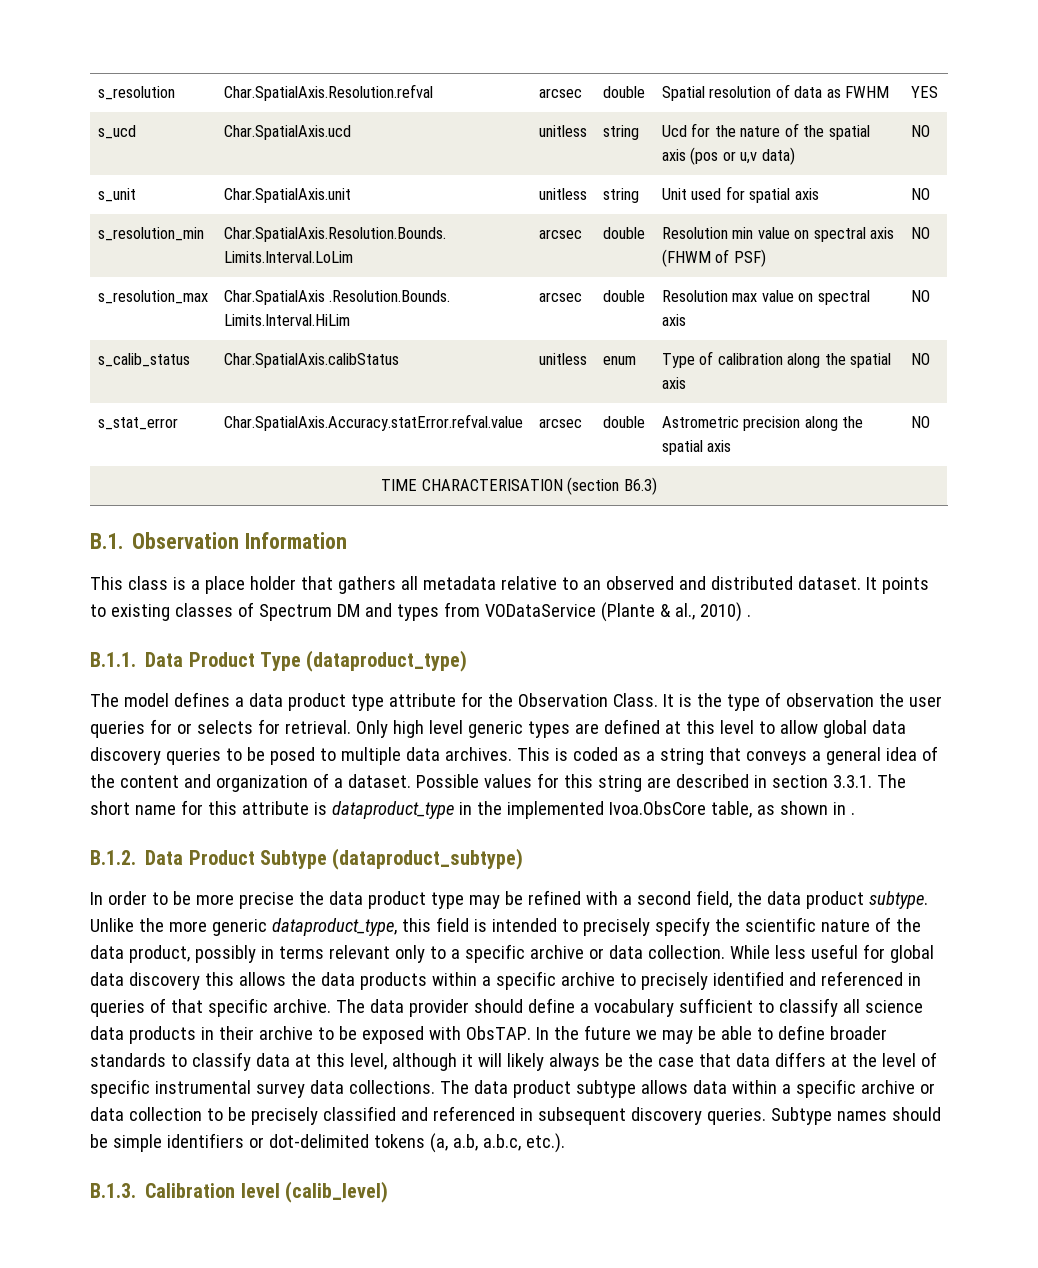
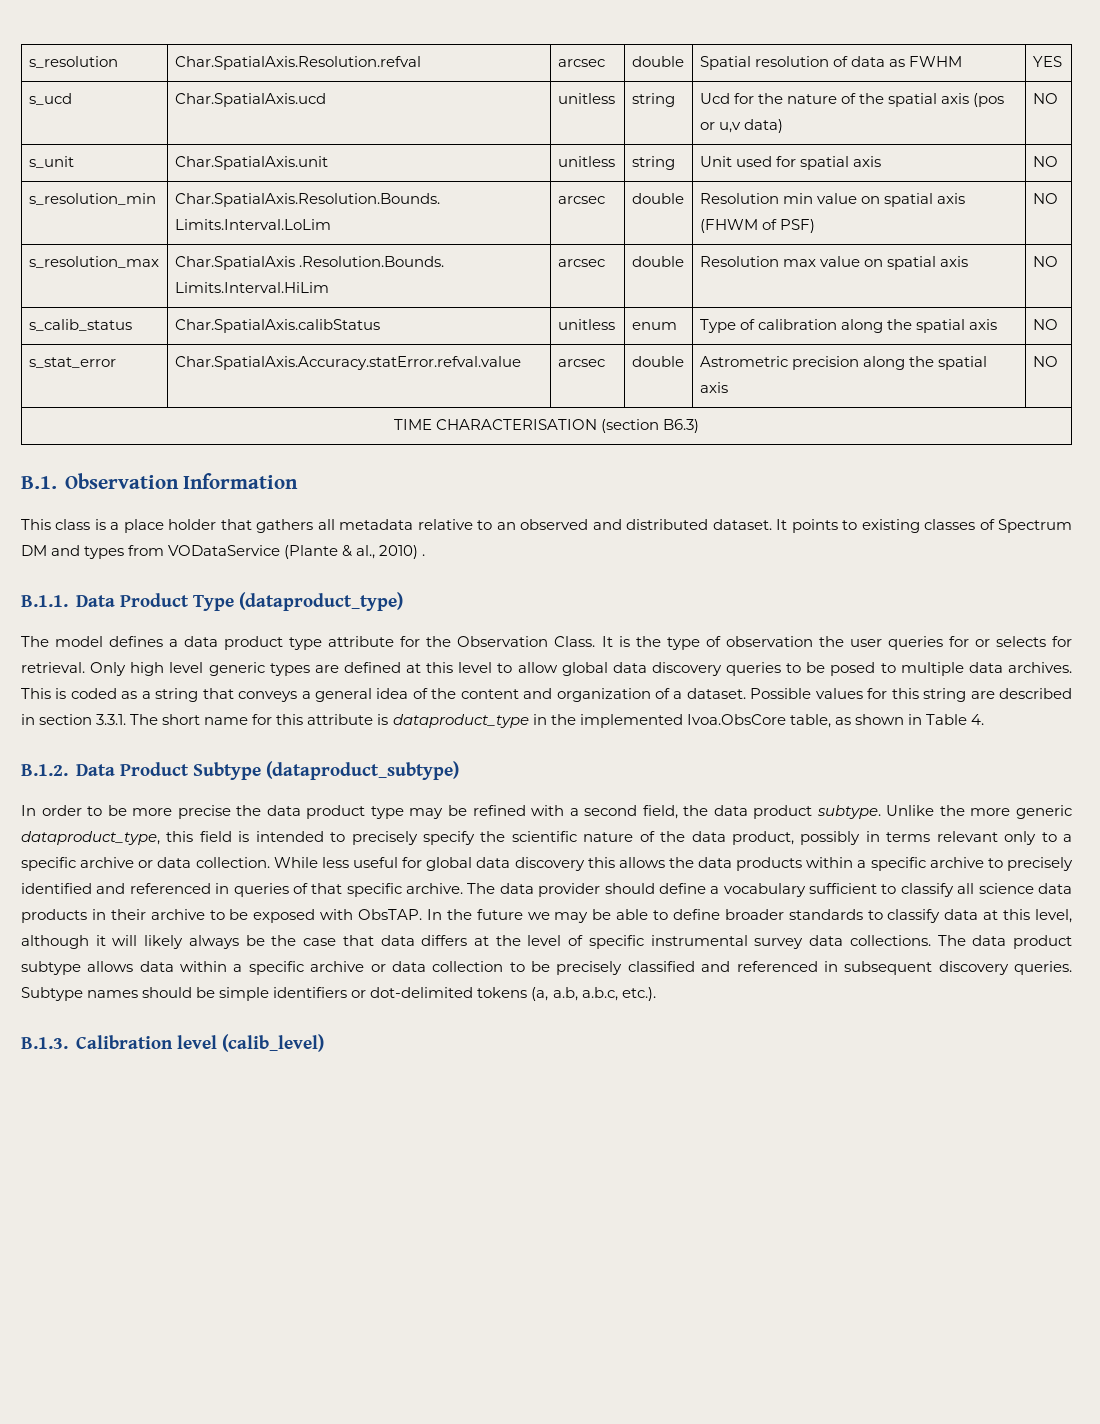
- s_resolution_min | Char.SpatialAxis.Resolution.Bounds. Limits.Interval.LoLim | arcsec | double | Resolution min value on spectral axis (FHWM of PSF) | NO
+ s_resolution_min | Char.SpatialAxis.Resolution.Bounds. Limits.Interval.LoLim | arcsec | double | Resolution min value on spatial axis (FHWM of PSF) | NO
- s_resolution_max | Char.SpatialAxis .Resolution.Bounds. Limits.Interval.HiLim | arcsec | double | Resolution max value on spectral axis | NO
+ s_resolution_max | Char.SpatialAxis .Resolution.Bounds. Limits.Interval.HiLim | arcsec | double | Resolution max value on spatial axis | NO
- Possible values for this string are described in section 3.3.1. The short name for this attribute is dataproduct_type in the implemented Ivoa.ObsCore table, as shown in .
+ Possible values for this string are described in section 3.3.1. The short name for this attribute is dataproduct_type in the implemented Ivoa.ObsCore table, as shown in Table 4.

